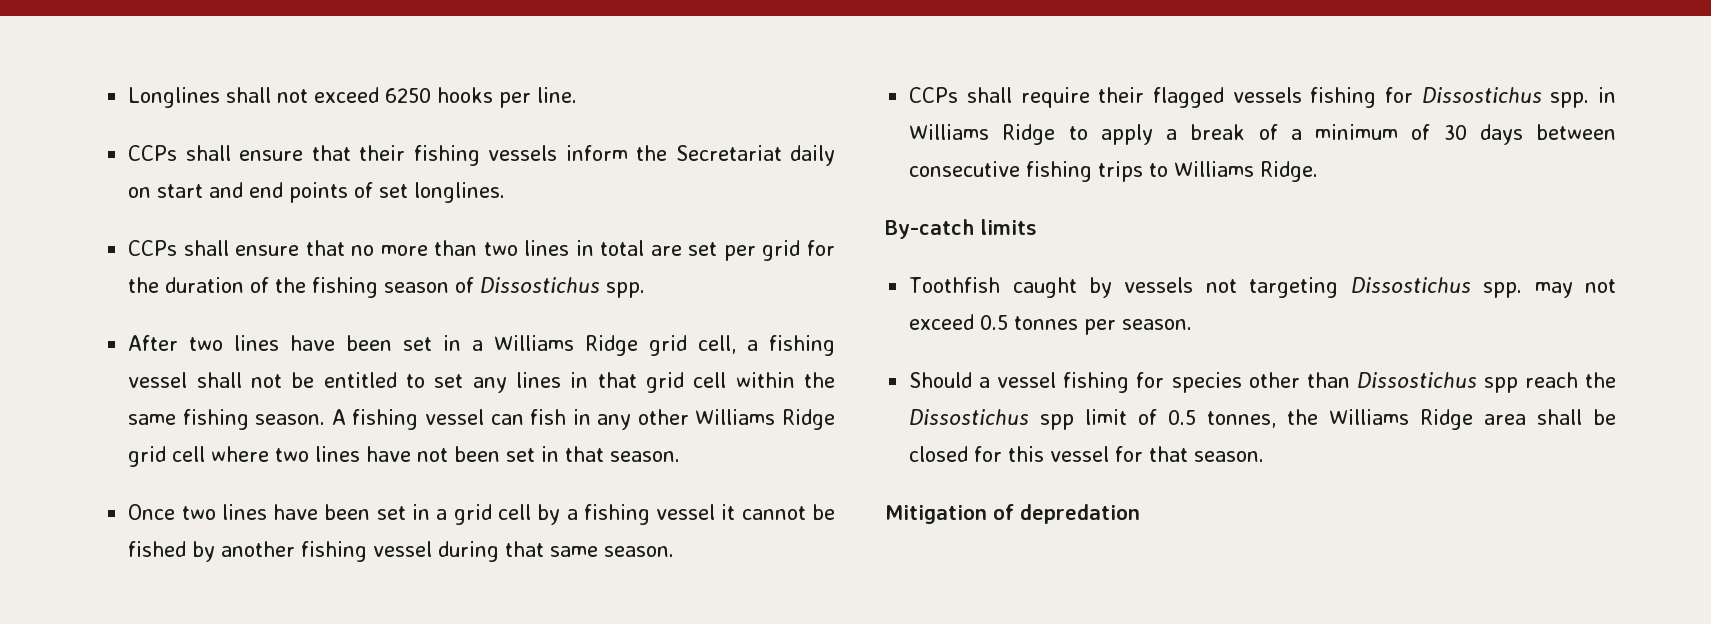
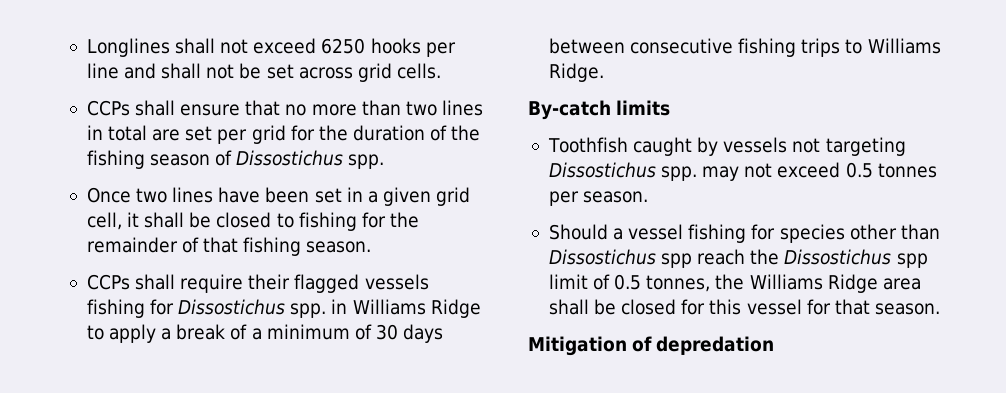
- Longlines shall not exceed 6250 hooks per line.
- CCPs shall ensure that their fishing vessels inform the Secretariat daily on start and end points of set longlines.
+ Longlines shall not exceed 6250 hooks per line and shall not be set across grid cells.
- After two lines have been set in a Williams Ridge grid cell, a fishing vessel shall not be entitled to set any lines in that grid cell within the same fishing season. A fishing vessel can fish in any other Williams Ridge grid cell where two lines have not been set in that season.
- Once two lines have been set in a grid cell by a fishing vessel it cannot be fished by another fishing vessel during that same season.
+ Once two lines have been set in a given grid cell, it shall be closed to fishing for the remainder of that fishing season.

